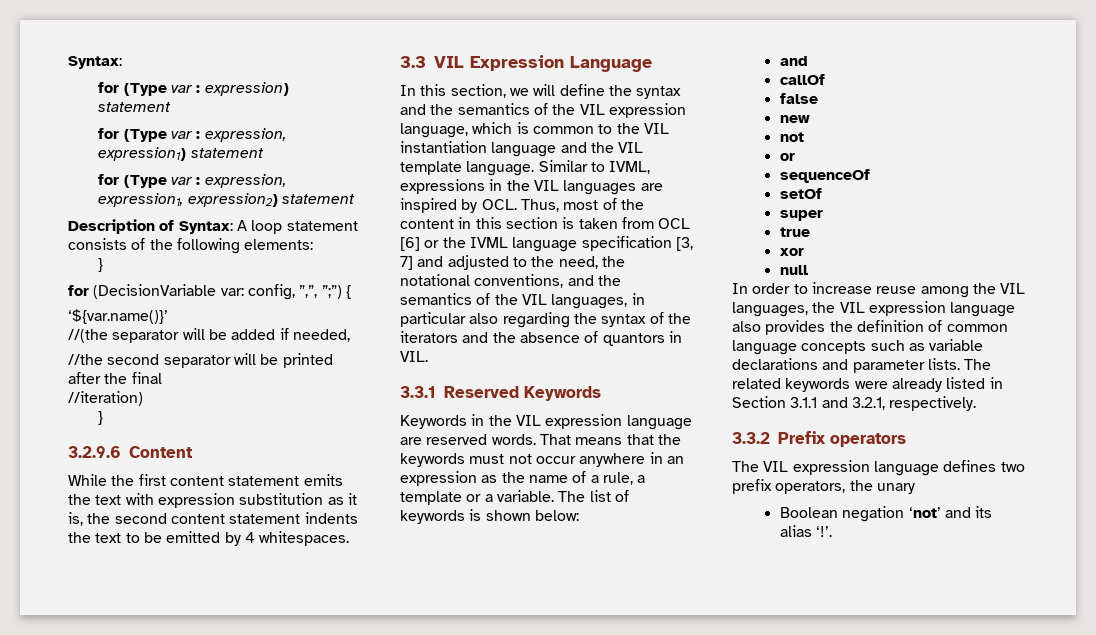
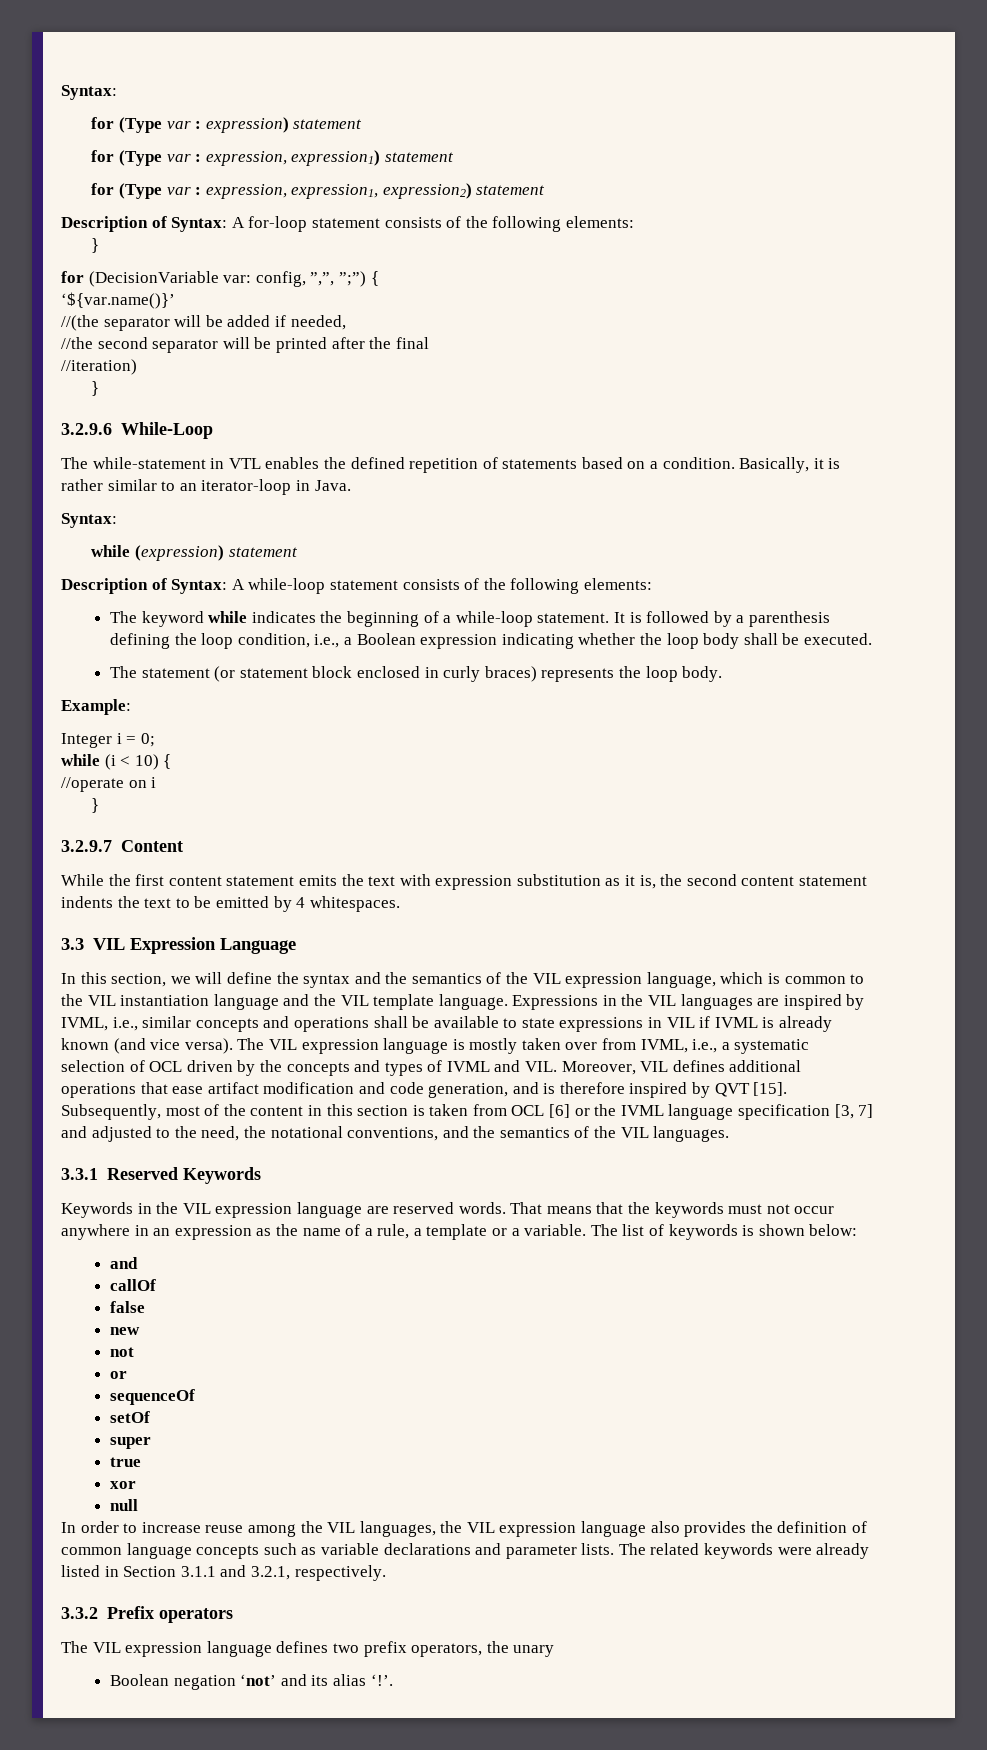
- Description of Syntax: A loop statement consists of the following elements:
+ Description of Syntax: A for-loop statement consists of the following elements:
- 3.2.9.6 Content
+ 3.2.9.6 While-Loop
+ The while-statement in VTL enables the defined repetition of statements based on a condition. Basically, it is rather similar to an iterator-loop in Java.
+ Syntax:
+ while (expression) statement
+ Description of Syntax: A while-loop statement consists of the following elements:
+ The keyword while indicates the beginning of a while-loop statement. It is followed by a parenthesis defining the loop condition, i.e., a Boolean expression indicating whether the loop body shall be executed.
+ The statement (or statement block enclosed in curly braces) represents the loop body.
+ Example:
+ Integer i = 0;
+ while (i < 10) {
+ //operate on i
+ }
+ 3.2.9.7 Content
- Similar to IVML, expressions in the VIL languages are inspired by OCL. Thus, most of the content in this section is taken from OCL [6] or the IVML language specification [3, 7] and adjusted to the need, the notational conventions, and the semantics of the VIL languages, in particular also regarding the syntax of the iterators and the absence of quantors in VIL.
+ Expressions in the VIL languages are inspired by IVML, i.e., similar concepts and operations shall be available to state expressions in VIL if IVML is already known (and vice versa). The VIL expression language is mostly taken over from IVML, i.e., a systematic selection of OCL driven by the concepts and types of IVML and VIL. Moreover, VIL defines additional operations that ease artifact modification and code generation, and is therefore inspired by QVT [15]. Subsequently, most of the content in this section is taken from OCL [6] or the IVML language specification [3, 7] and adjusted to the need, the notational conventions, and the semantics of the VIL languages.

